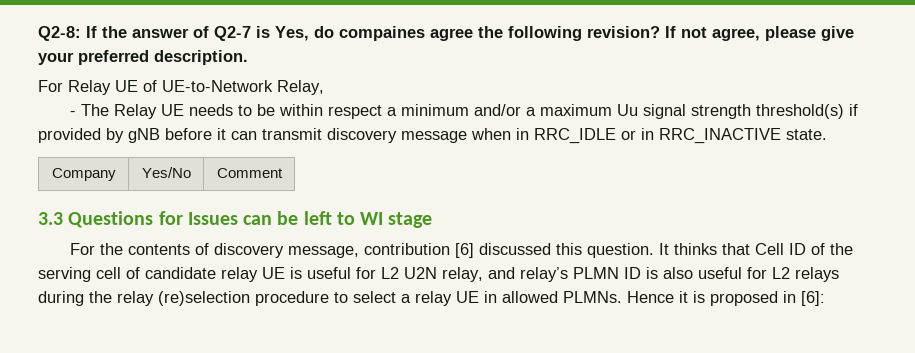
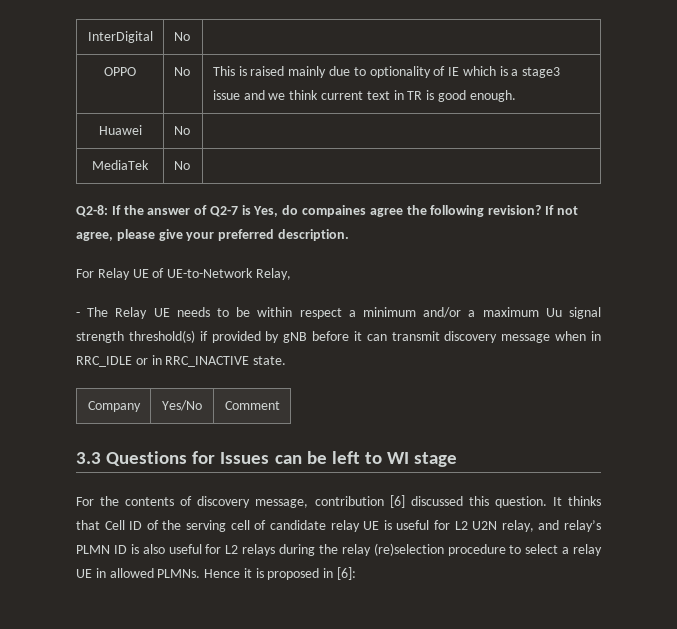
+ InterDigital | No |
+ OPPO | No | This is raised mainly due to optionality of IE which is a stage3 issue and we think current text in TR is good enough.
+ Huawei | No |
+ MediaTek | No |

